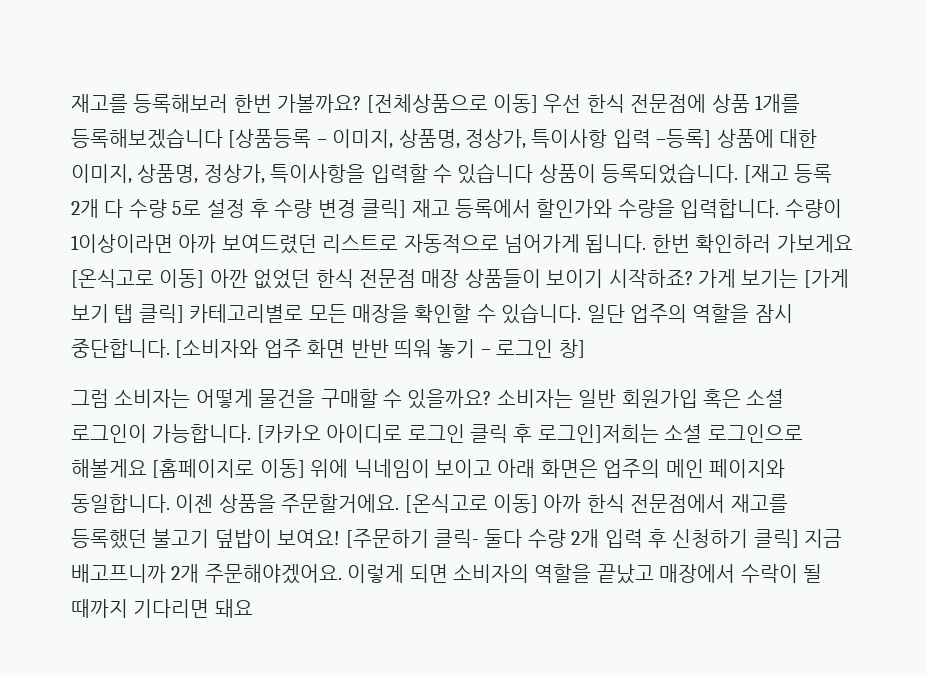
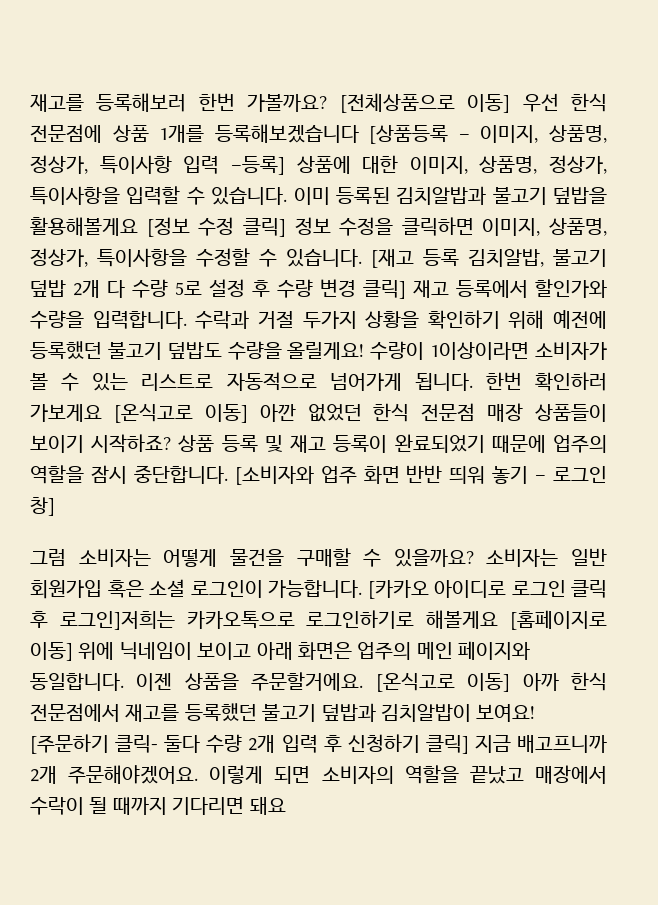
- [전체상품으로 이동] 우선 한식 전문점에 상품 1개를 등록해보겠습니다 [상품등록 – 이미지, 상품명, 정상가, 특이사항 입력 –등록] 상품에 대한 이미지, 상품명, 정상가, 특이사항을 입력할 수 있습니다 상품이 등록되었습니다. [재고 등록 2개 다 수량 5로 설정 후 수량 변경 클릭] 재고 등록에서 할인가와 수량을 입력합니다.
+ [전체상품으로 이동] 우선 한식 전문점에 상품 1개를 등록해보겠습니다 [상품등록 – 이미지, 상품명, 정상가, 특이사항 입력 –등록] 상품에 대한 이미지, 상품명, 정상가, 특이사항을 입력할 수 있습니다. 이미 등록된 김치알밥과 불고기 덮밥을 활용해볼게요 [정보 수정 클릭] 정보 수정을 클릭하면 이미지, 상품명, 정상가, 특이사항을 수정할 수 있습니다. [재고 등록 김치알밥, 불고기 덮밥 2개 다 수량 5로 설정 후 수량 변경 클릭] 재고 등록에서 할인가와 수량을 입력합니다.
- 수량이 1이상이라면 아까 보여드렸던 리스트로 자동적으로 넘어가게 됩니다.
+ 수락과 거절 두가지 상황을 확인하기 위해 예전에 등록했던 불고기 덮밥도 수량을 올릴게요! 수량이 1이상이라면 소비자가 볼 수 있는 리스트로 자동적으로 넘어가게 됩니다.
- 가게 보기는 [가게 보기 탭 클릭] 카테고리별로 모든 매장을 확인할 수 있습니다. 일단 업주의 역할을 잠시 중단합니다.
+ 상품 등록 및 재고 등록이 완료되었기 때문에 업주의 역할을 잠시 중단합니다.
- [카카오 아이디로 로그인 클릭 후 로그인]저희는 소셜 로그인으로 해볼게요 [홈페이지로 이동] 위에 닉네임이 보이고 아래 화면은 업주의 메인 페이지와 동일합니다.
+ [카카오 아이디로 로그인 클릭 후 로그인]저희는 카카오톡으로 로그인하기로 해볼게요 [홈페이지로 이동] 위에 닉네임이 보이고 아래 화면은 업주의 메인 페이지와 동일합니다.
- [온식고로 이동] 아까 한식 전문점에서 재고를 등록했던 불고기 덮밥이 보여요!
+ [온식고로 이동] 아까 한식 전문점에서 재고를 등록했던 불고기 덮밥과 김치알밥이 보여요!

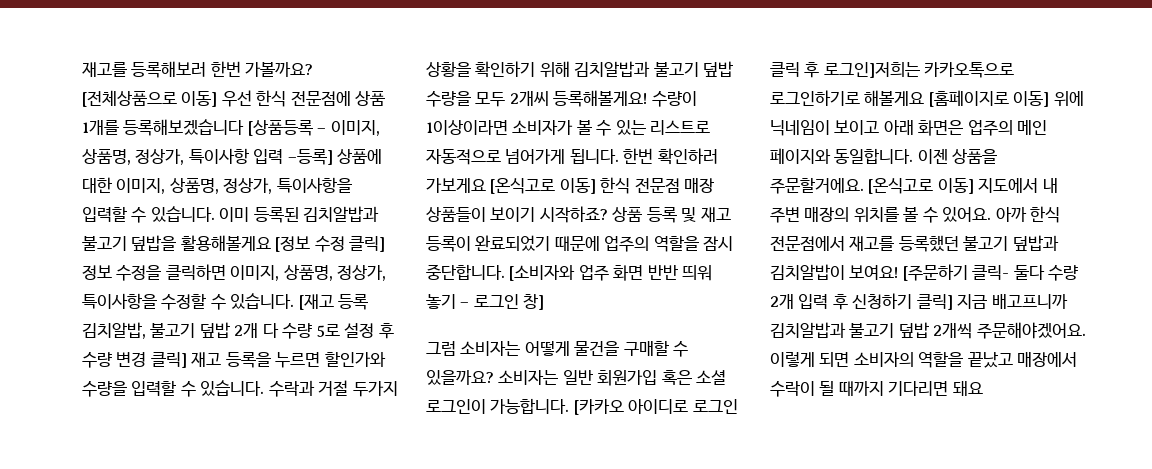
- [재고 등록 김치알밥, 불고기 덮밥 2개 다 수량 5로 설정 후 수량 변경 클릭] 재고 등록에서 할인가와 수량을 입력합니다.
+ [재고 등록 김치알밥, 불고기 덮밥 2개 다 수량 5로 설정 후 수량 변경 클릭] 재고 등록을 누르면 할인가와 수량을 입력할 수 있습니다.
- 수락과 거절 두가지 상황을 확인하기 위해 예전에 등록했던 불고기 덮밥도 수량을 올릴게요!
+ 수락과 거절 두가지 상황을 확인하기 위해 김치알밥과 불고기 덮밥 수량을 모두 2개씨 등록해볼게요!
- 한번 확인하러 가보게요 [온식고로 이동] 아깐 없었던 한식 전문점 매장 상품들이 보이기 시작하죠?
+ 한번 확인하러 가보게요 [온식고로 이동] 한식 전문점 매장 상품들이 보이기 시작하죠?
- [온식고로 이동] 아까 한식 전문점에서 재고를 등록했던 불고기 덮밥과 김치알밥이 보여요!
+ [온식고로 이동] 지도에서 내 주변 매장의 위치를 볼 수 있어요. 아까 한식 전문점에서 재고를 등록했던 불고기 덮밥과 김치알밥이 보여요!
- [주문하기 클릭- 둘다 수량 2개 입력 후 신청하기 클릭] 지금 배고프니까 2개 주문해야겠어요.
+ [주문하기 클릭- 둘다 수량 2개 입력 후 신청하기 클릭] 지금 배고프니까 김치알밥과 불고기 덮밥 2개씩 주문해야겠어요.

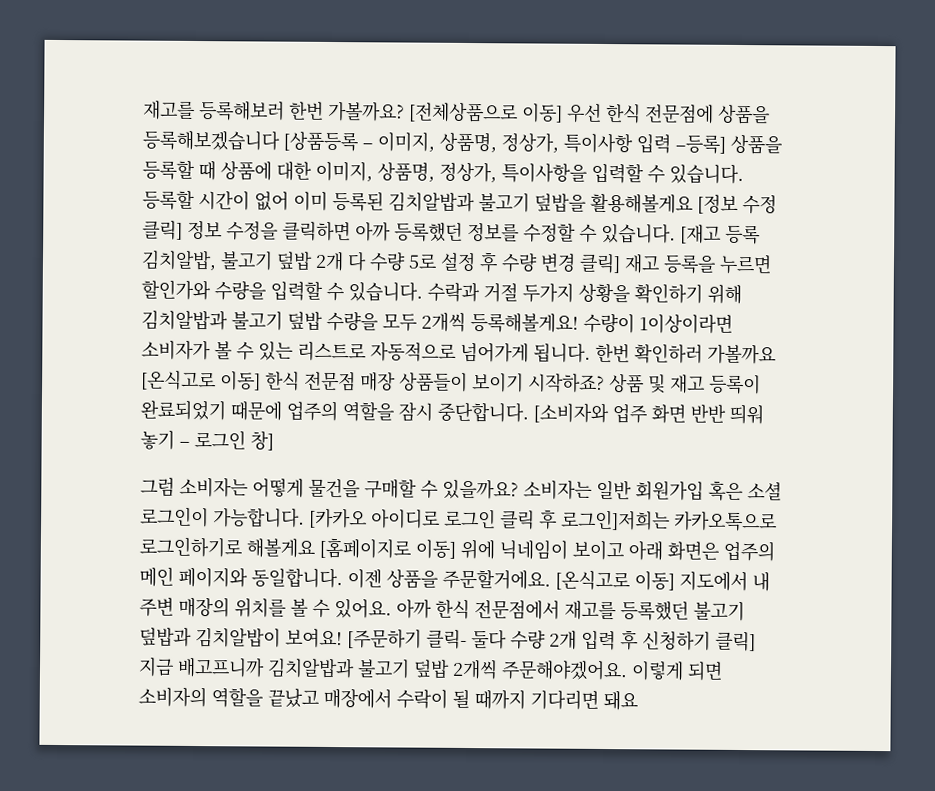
- [전체상품으로 이동] 우선 한식 전문점에 상품 1개를 등록해보겠습니다 [상품등록 – 이미지, 상품명, 정상가, 특이사항 입력 –등록] 상품에 대한 이미지, 상품명, 정상가, 특이사항을 입력할 수 있습니다.
+ [전체상품으로 이동] 우선 한식 전문점에 상품을 등록해보겠습니다 [상품등록 – 이미지, 상품명, 정상가, 특이사항 입력 –등록] 상품을 등록할 때 상품에 대한 이미지, 상품명, 정상가, 특이사항을 입력할 수 있습니다.
- 이미 등록된 김치알밥과 불고기 덮밥을 활용해볼게요 [정보 수정 클릭] 정보 수정을 클릭하면 이미지, 상품명, 정상가, 특이사항을 수정할 수 있습니다.
+ 등록할 시간이 없어 이미 등록된 김치알밥과 불고기 덮밥을 활용해볼게요 [정보 수정 클릭] 정보 수정을 클릭하면 아까 등록했던 정보를 수정할 수 있습니다.
- 수락과 거절 두가지 상황을 확인하기 위해 김치알밥과 불고기 덮밥 수량을 모두 2개씨 등록해볼게요!
+ 수락과 거절 두가지 상황을 확인하기 위해 김치알밥과 불고기 덮밥 수량을 모두 2개씩 등록해볼게요!
- 한번 확인하러 가보게요 [온식고로 이동] 한식 전문점 매장 상품들이 보이기 시작하죠?
+ 한번 확인하러 가볼까요 [온식고로 이동] 한식 전문점 매장 상품들이 보이기 시작하죠?
- 상품 등록 및 재고 등록이 완료되었기 때문에 업주의 역할을 잠시 중단합니다.
+ 상품 및 재고 등록이 완료되었기 때문에 업주의 역할을 잠시 중단합니다.

